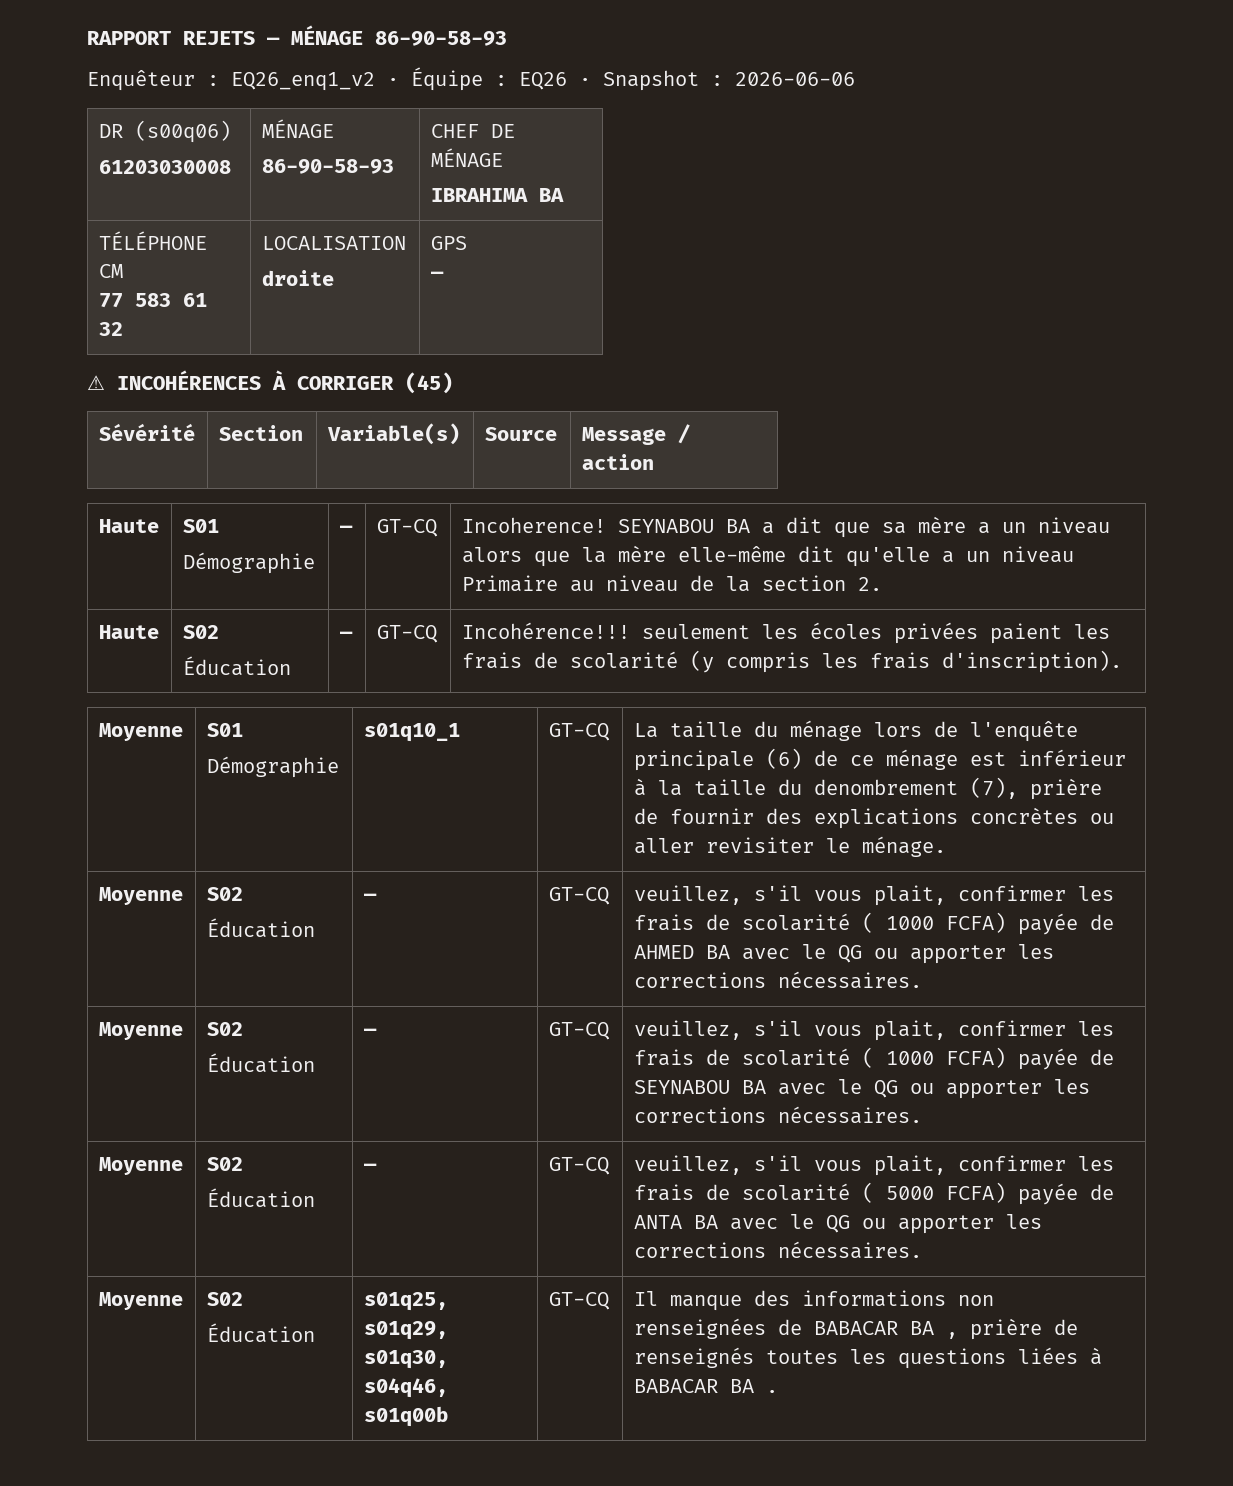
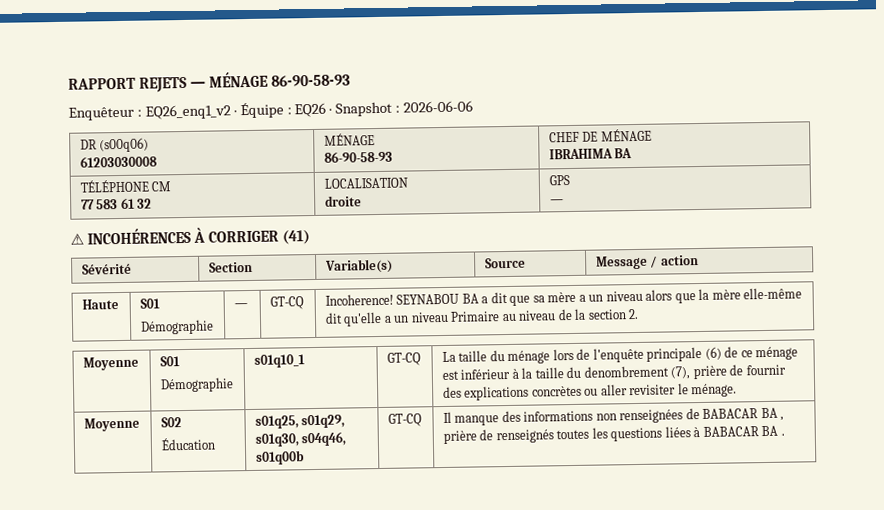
- ⚠ INCOHÉRENCES À CORRIGER (45)
+ ⚠ INCOHÉRENCES À CORRIGER (41)
- Haute | S02
- Éducation | — | GT-CQ | Incohérence!!! seulement les écoles privées paient les frais de scolarité (y compris les frais d'inscription).
  Moyenne | S01
  Démographie | s01q10_1 | GT-CQ | La taille du ménage lors de l'enquête principale (6) de ce ménage est inférieur à la taille du denombrement (7), prière de fournir des explications concrètes ou aller revisiter le ménage.
- Moyenne | S02
- Éducation | — | GT-CQ | veuillez, s'il vous plait, confirmer les frais de scolarité ( 1000 FCFA) payée de AHMED BA avec le QG ou apporter les corrections nécessaires.
- Moyenne | S02
- Éducation | — | GT-CQ | veuillez, s'il vous plait, confirmer les frais de scolarité ( 1000 FCFA) payée de SEYNABOU BA avec le QG ou apporter les corrections nécessaires.
- Moyenne | S02
- Éducation | — | GT-CQ | veuillez, s'il vous plait, confirmer les frais de scolarité ( 5000 FCFA) payée de ANTA BA avec le QG ou apporter les corrections nécessaires.

